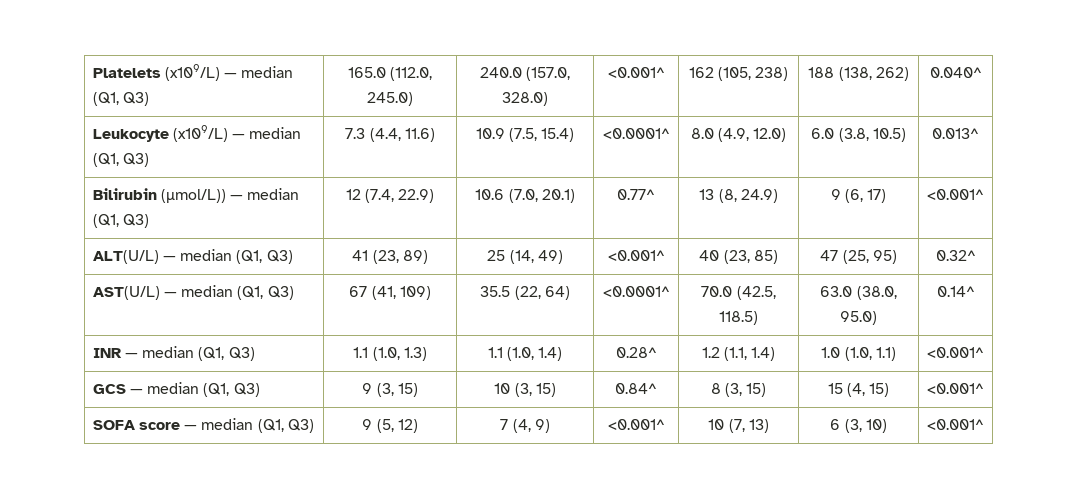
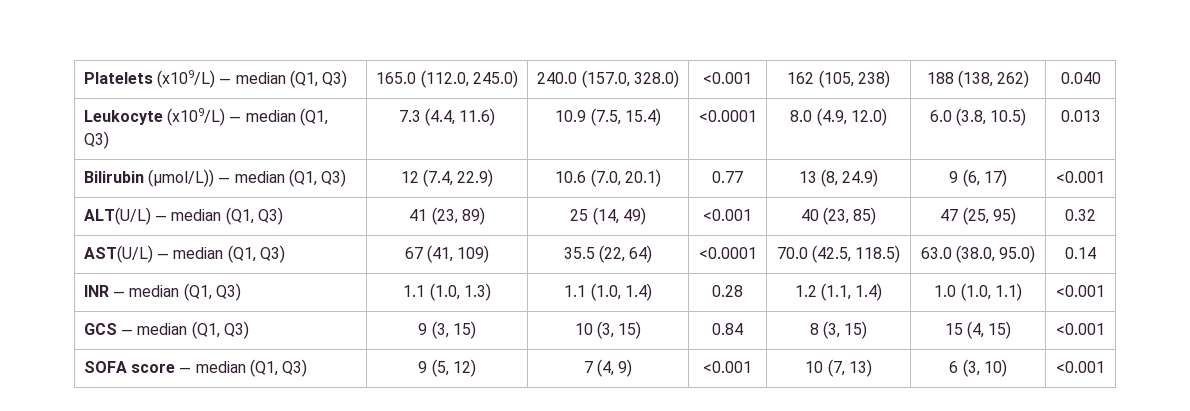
- Platelets (x109/L) — median (Q1, Q3) | 165.0 (112.0, 245.0) | 240.0 (157.0, 328.0) | <0.001^ | 162 (105, 238) | 188 (138, 262) | 0.040^
+ Platelets (x109/L) — median (Q1, Q3) | 165.0 (112.0, 245.0) | 240.0 (157.0, 328.0) | <0.001 | 162 (105, 238) | 188 (138, 262) | 0.040
- Leukocyte (x109/L) — median (Q1, Q3) | 7.3 (4.4, 11.6) | 10.9 (7.5, 15.4) | <0.0001^ | 8.0 (4.9, 12.0) | 6.0 (3.8, 10.5) | 0.013^
+ Leukocyte (x109/L) — median (Q1, Q3) | 7.3 (4.4, 11.6) | 10.9 (7.5, 15.4) | <0.0001 | 8.0 (4.9, 12.0) | 6.0 (3.8, 10.5) | 0.013
- Bilirubin (µmol/L)) — median (Q1, Q3) | 12 (7.4, 22.9) | 10.6 (7.0, 20.1) | 0.77^ | 13 (8, 24.9) | 9 (6, 17) | <0.001^
+ Bilirubin (µmol/L)) — median (Q1, Q3) | 12 (7.4, 22.9) | 10.6 (7.0, 20.1) | 0.77 | 13 (8, 24.9) | 9 (6, 17) | <0.001
- ALT(U/L) — median (Q1, Q3) | 41 (23, 89) | 25 (14, 49) | <0.001^ | 40 (23, 85) | 47 (25, 95) | 0.32^
+ ALT(U/L) — median (Q1, Q3) | 41 (23, 89) | 25 (14, 49) | <0.001 | 40 (23, 85) | 47 (25, 95) | 0.32
- AST(U/L) — median (Q1, Q3) | 67 (41, 109) | 35.5 (22, 64) | <0.0001^ | 70.0 (42.5, 118.5) | 63.0 (38.0, 95.0) | 0.14^
+ AST(U/L) — median (Q1, Q3) | 67 (41, 109) | 35.5 (22, 64) | <0.0001 | 70.0 (42.5, 118.5) | 63.0 (38.0, 95.0) | 0.14
- INR — median (Q1, Q3) | 1.1 (1.0, 1.3) | 1.1 (1.0, 1.4) | 0.28^ | 1.2 (1.1, 1.4) | 1.0 (1.0, 1.1) | <0.001^
+ INR — median (Q1, Q3) | 1.1 (1.0, 1.3) | 1.1 (1.0, 1.4) | 0.28 | 1.2 (1.1, 1.4) | 1.0 (1.0, 1.1) | <0.001
- GCS — median (Q1, Q3) | 9 (3, 15) | 10 (3, 15) | 0.84^ | 8 (3, 15) | 15 (4, 15) | <0.001^
+ GCS — median (Q1, Q3) | 9 (3, 15) | 10 (3, 15) | 0.84 | 8 (3, 15) | 15 (4, 15) | <0.001
- SOFA score — median (Q1, Q3) | 9 (5, 12) | 7 (4, 9) | <0.001^ | 10 (7, 13) | 6 (3, 10) | <0.001^
+ SOFA score — median (Q1, Q3) | 9 (5, 12) | 7 (4, 9) | <0.001 | 10 (7, 13) | 6 (3, 10) | <0.001

